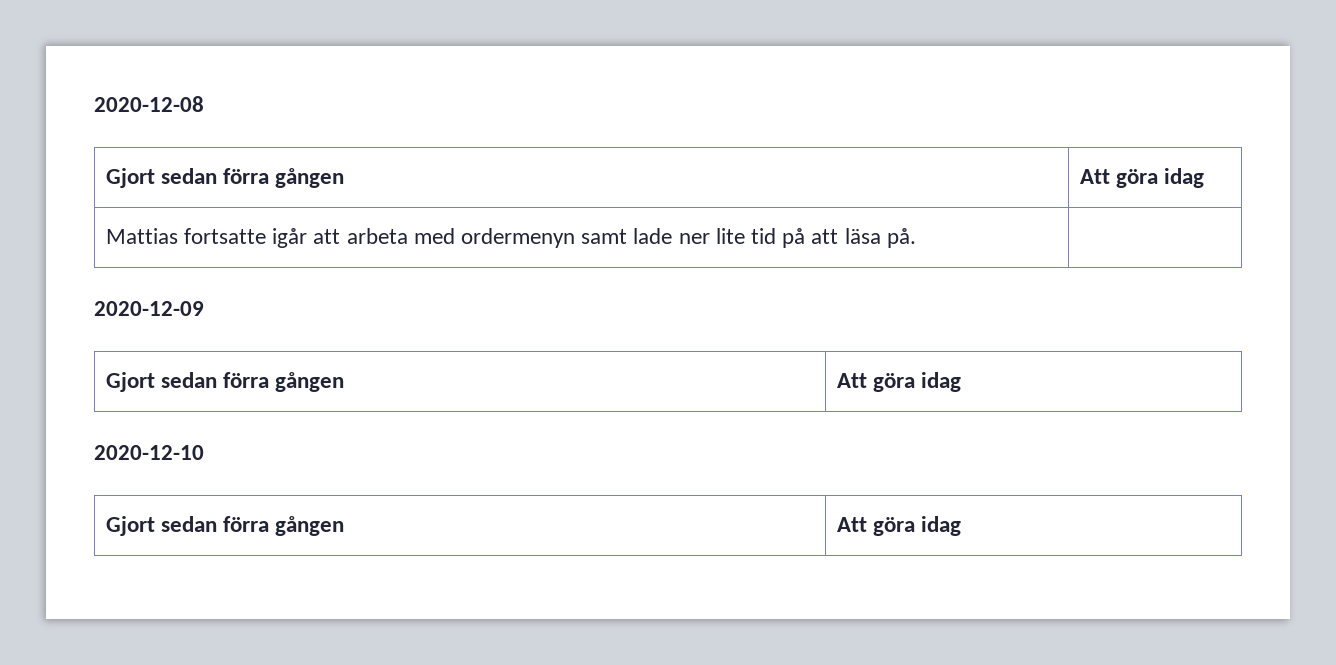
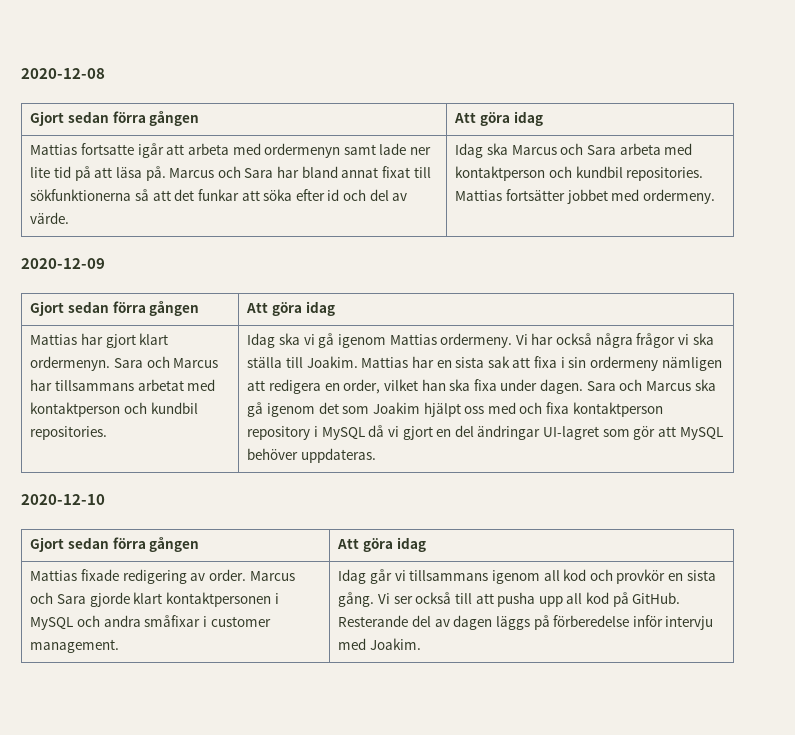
+ Marcus och Sara har bland annat fixat till sökfunktionerna så att det funkar att söka efter id och del av värde. | Idag ska Marcus och Sara arbeta med kontaktperson och kundbil repositories. Mattias fortsätter jobbet med ordermeny.
+ Mattias har gjort klart ordermenyn. Sara och Marcus har tillsammans arbetat med kontaktperson och kundbil repositories. | Idag ska vi gå igenom Mattias ordermeny. Vi har också några frågor vi ska ställa till Joakim. Mattias har en sista sak att fixa i sin ordermeny nämligen att redigera en order, vilket han ska fixa under dagen. Sara och Marcus ska gå igenom det som Joakim hjälpt oss med och fixa kontaktperson repository i MySQL då vi gjort en del ändringar UI-lagret som gör att MySQL behöver uppdateras.
+ Mattias fixade redigering av order. Marcus och Sara gjorde klart kontaktpersonen i MySQL och andra småfixar i customer management. | Idag går vi tillsammans igenom all kod och provkör en sista gång. Vi ser också till att pusha upp all kod på GitHub. Resterande del av dagen läggs på förberedelse inför intervju med Joakim.

